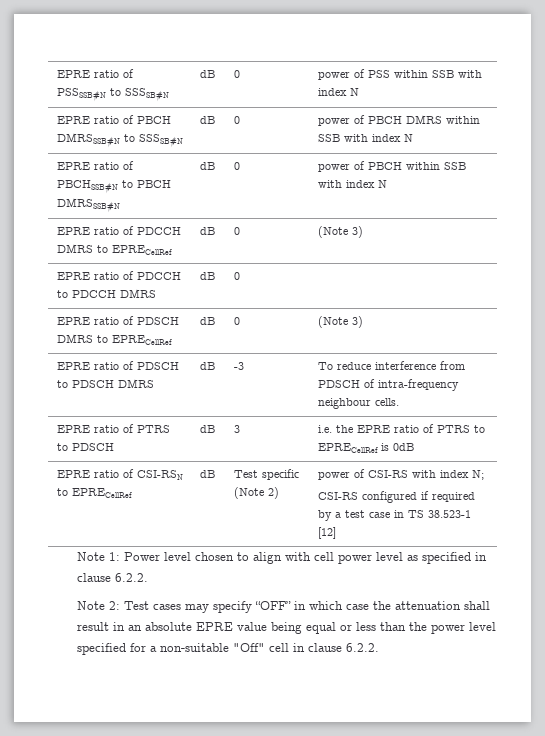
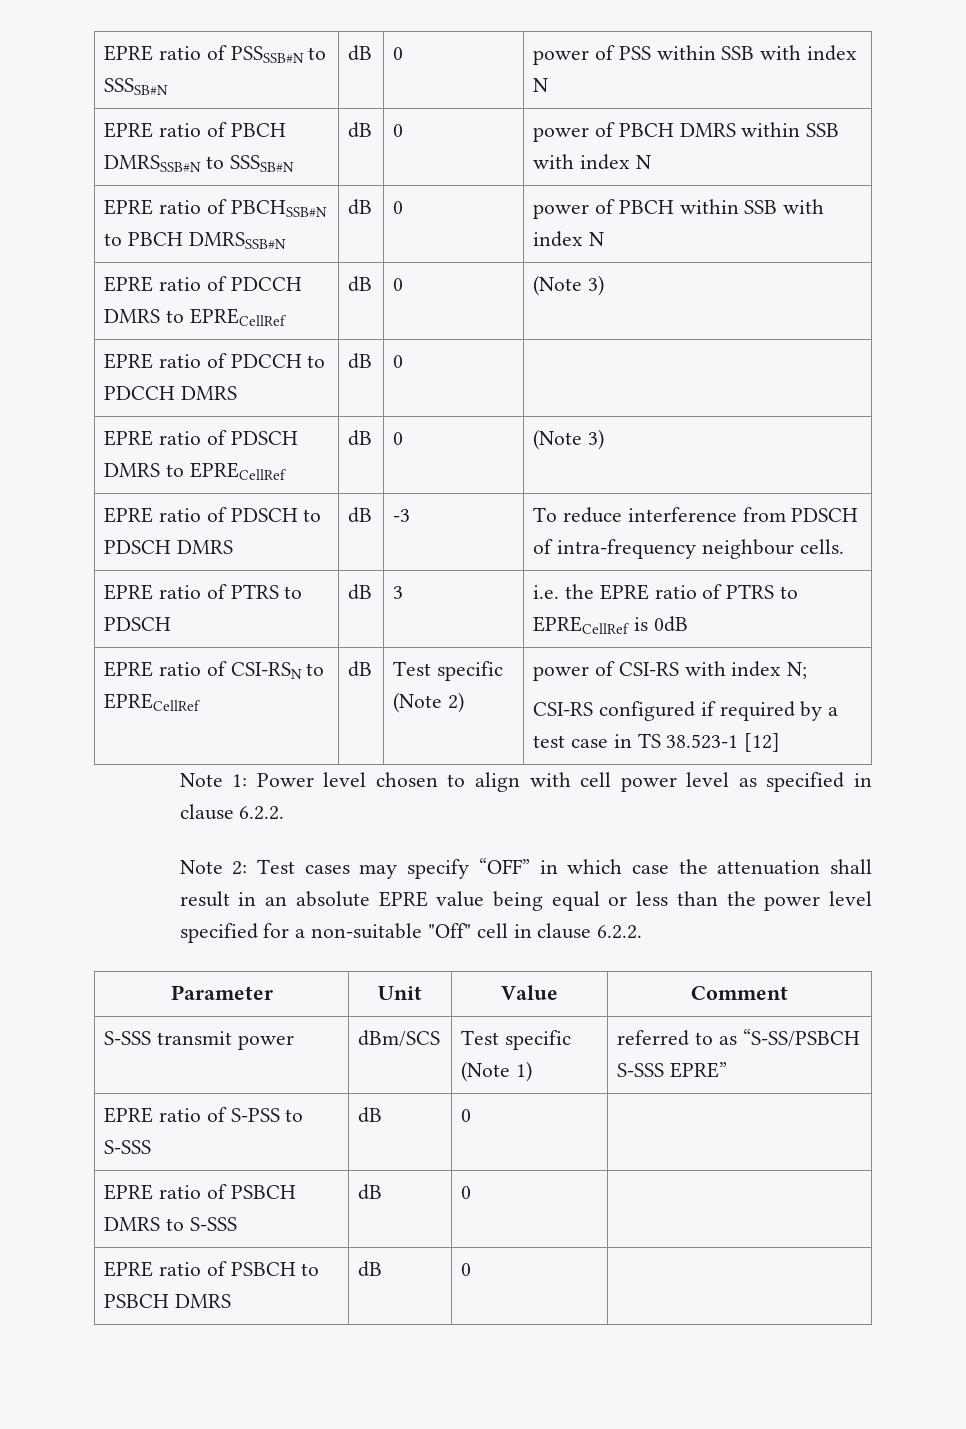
+ Parameter | Unit | Value | Comment
+ S-SSS transmit power | dBm/SCS | Test specific (Note 1) | referred to as “S-SS/PSBCH S-SSS EPRE”
+ EPRE ratio of S-PSS to S-SSS | dB | 0 |
+ EPRE ratio of PSBCH DMRS to S-SSS | dB | 0 |
+ EPRE ratio of PSBCH to PSBCH DMRS | dB | 0 |

